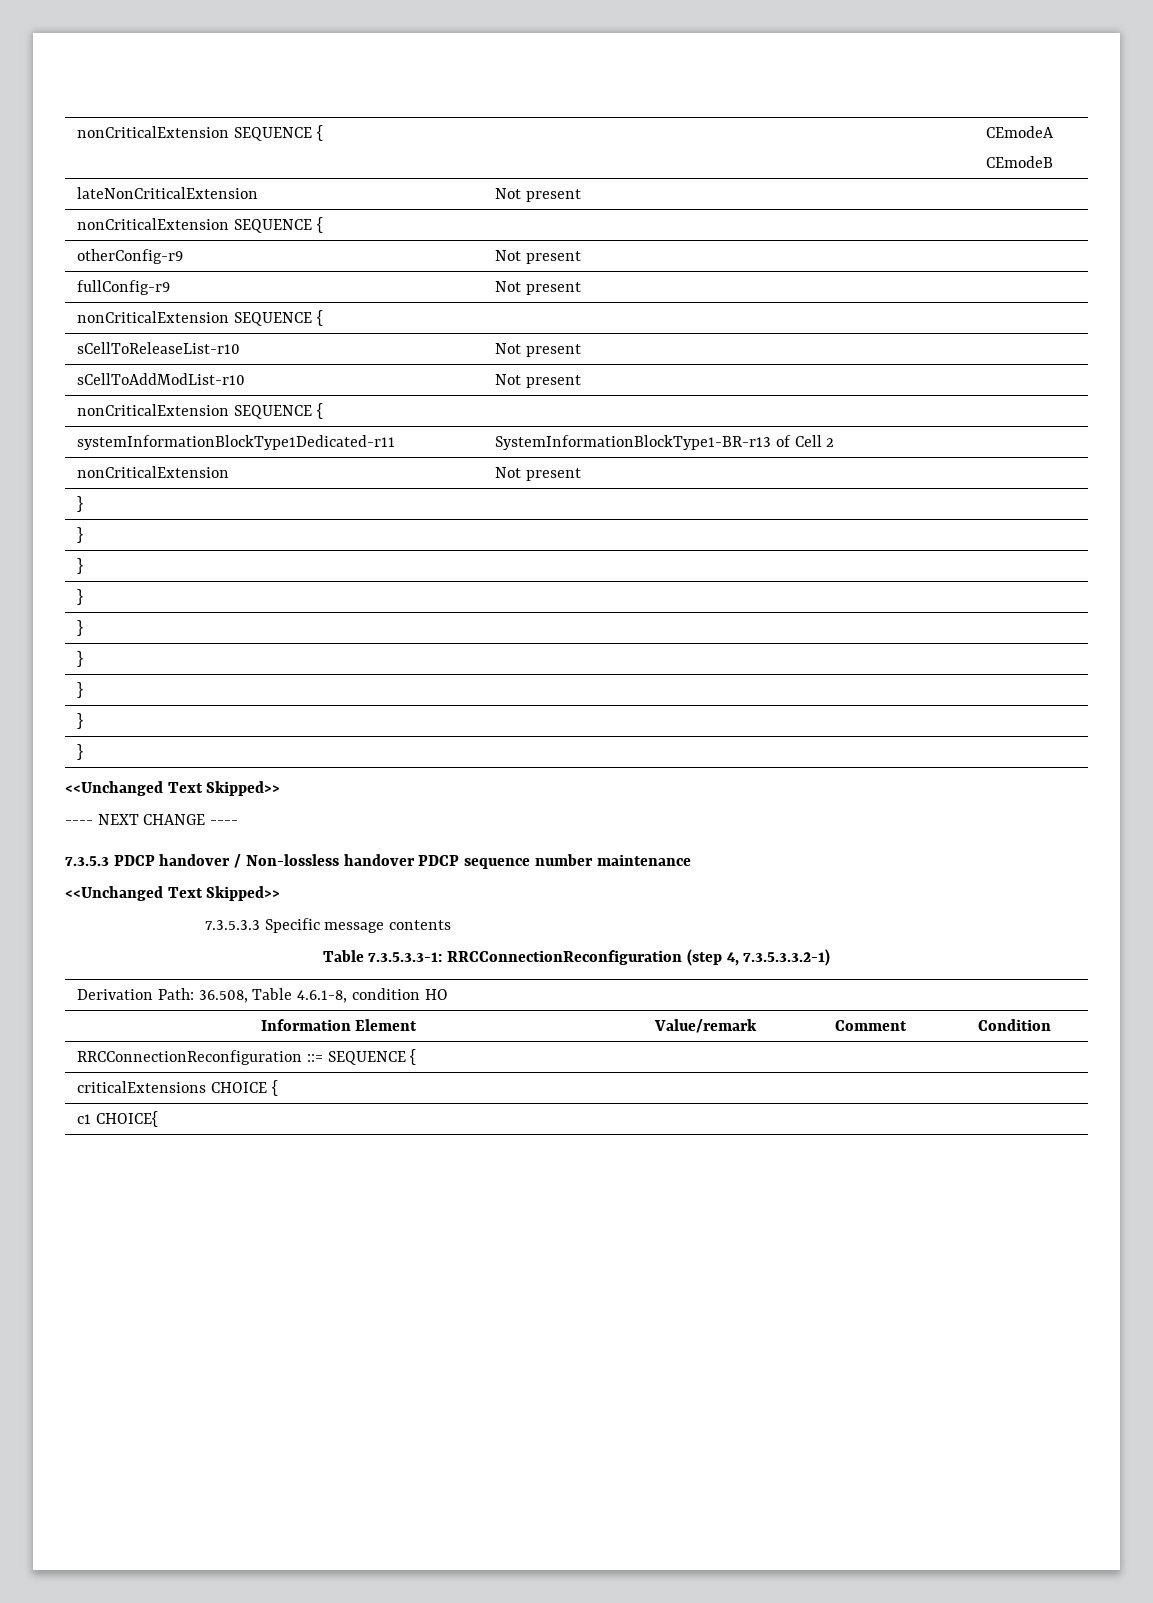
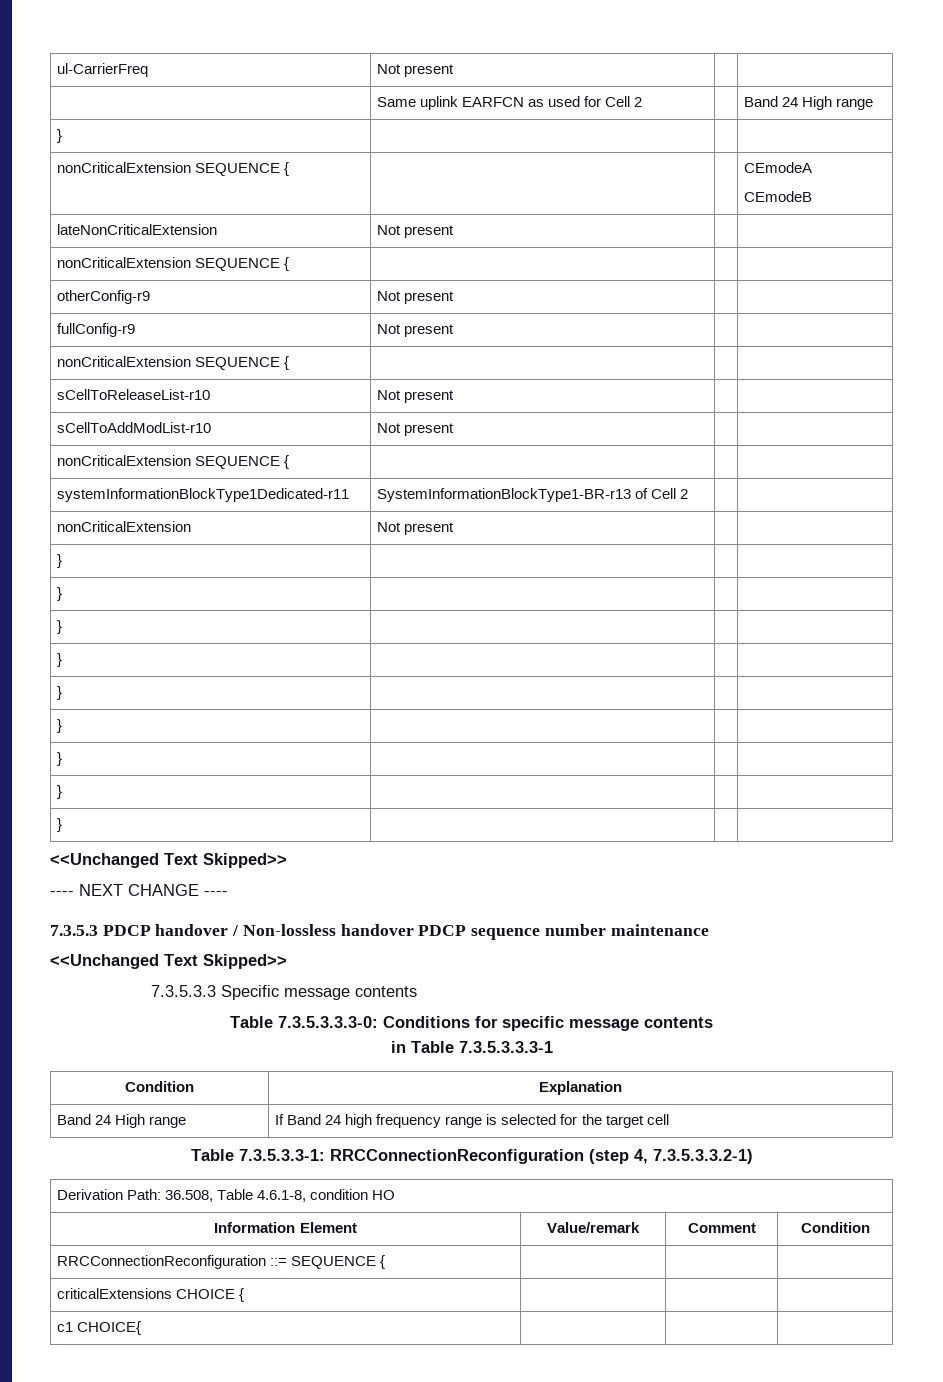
+ ul-CarrierFreq | Not present | |
+ | Same uplink EARFCN as used for Cell 2 | | Band 24 High range
+ } | | |
+ Table 7.3.5.3.3.3-0: Conditions for specific message contents
+ in Table 7.3.5.3.3.3-1
+ Condition | Explanation
+ Band 24 High range | If Band 24 high frequency range is selected for the target cell

